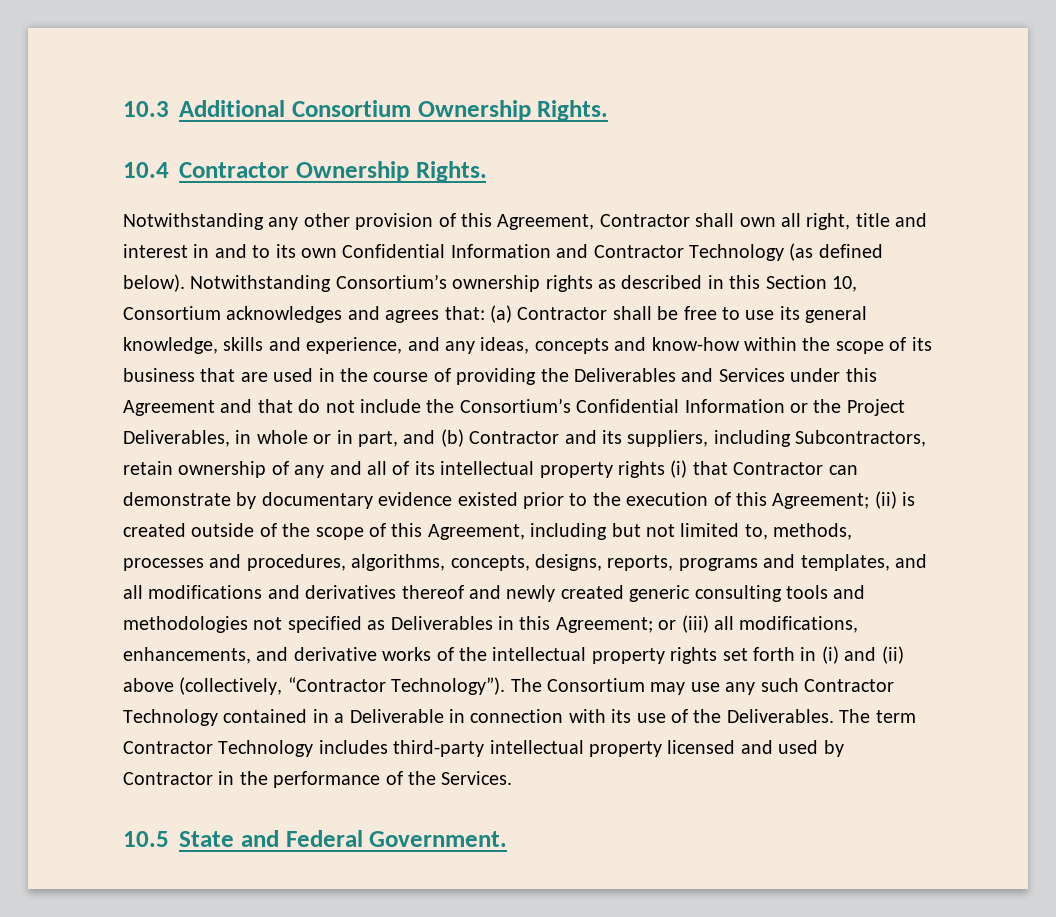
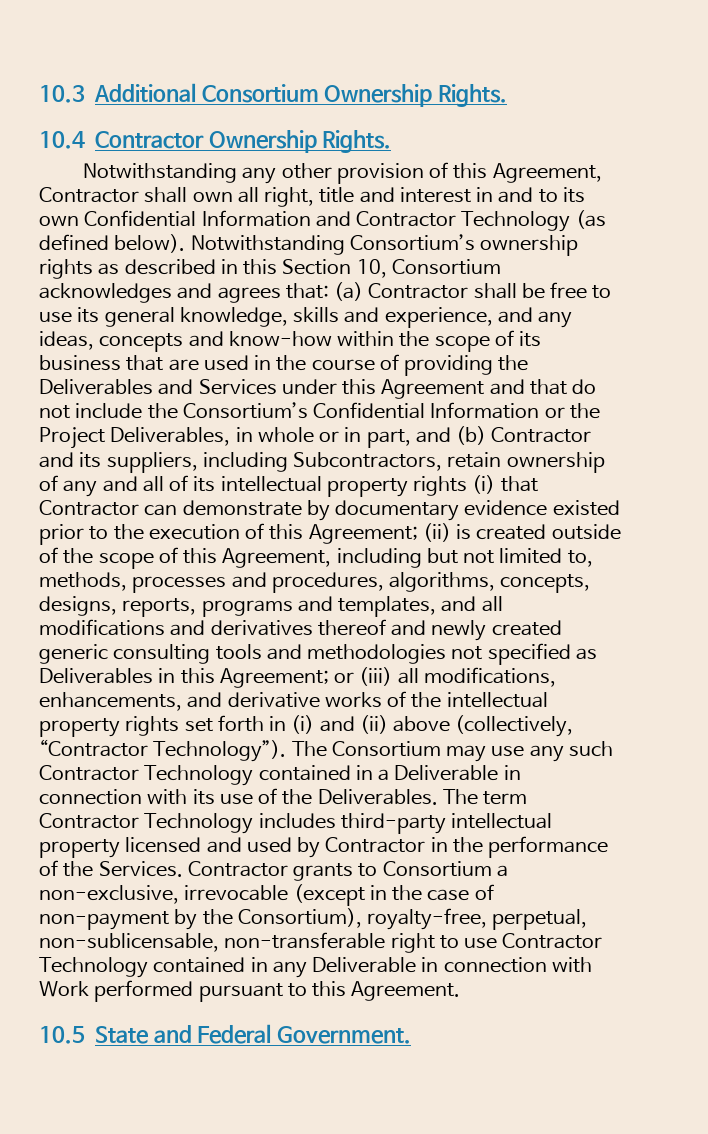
+ Contractor grants to Consortium a non-exclusive, irrevocable (except in the case of non-payment by the Consortium), royalty-free, perpetual, non-sublicensable, non-transferable right to use Contractor Technology contained in any Deliverable in connection with Work performed pursuant to this Agreement.

